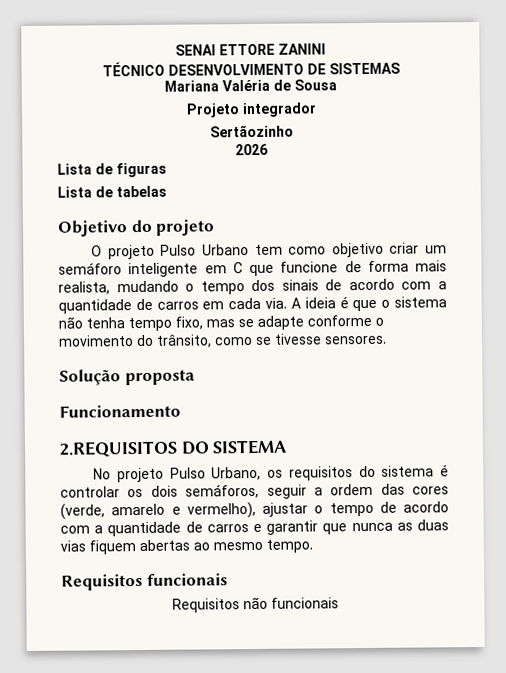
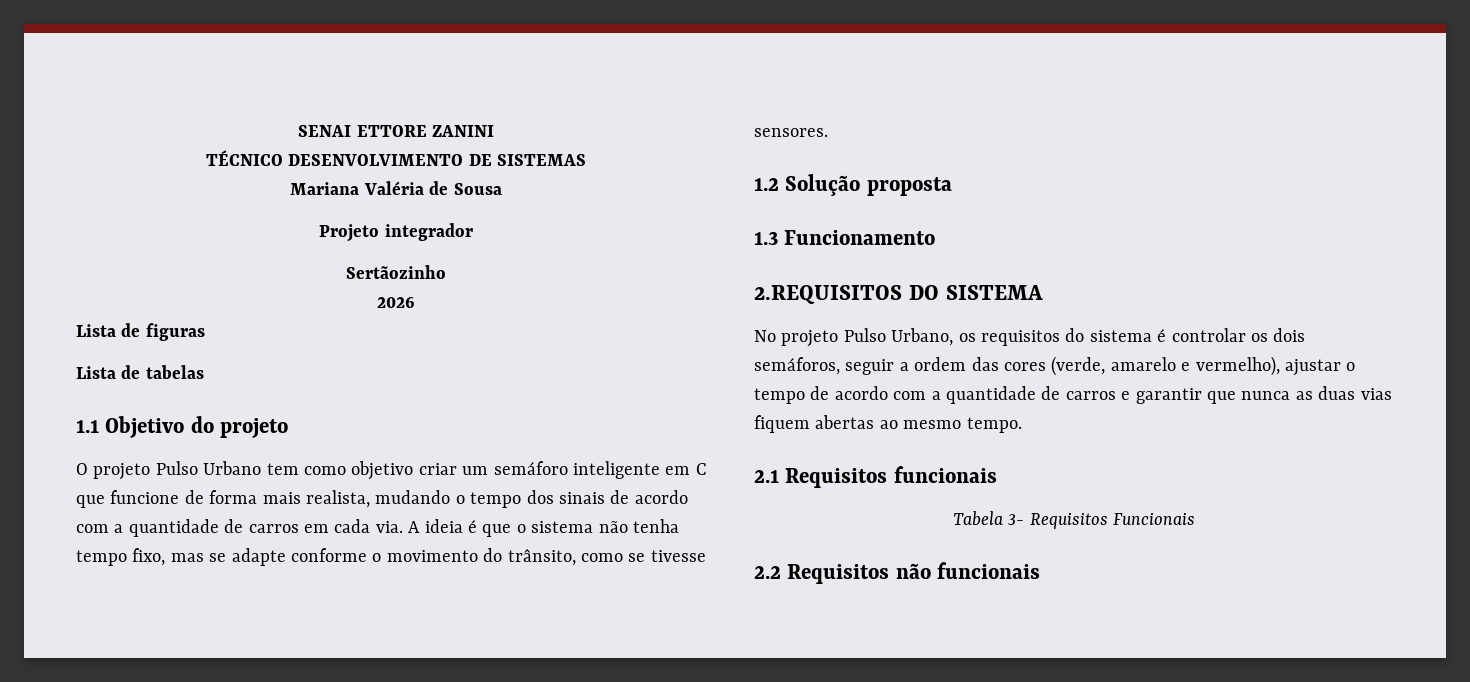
- Objetivo do projeto
+ 1.1 Objetivo do projeto
- Solução proposta
+ 1.2 Solução proposta
- Funcionamento
+ 1.3 Funcionamento
- Requisitos funcionais
+ 2.1 Requisitos funcionais
- Requisitos não funcionais
+ Tabela 3- Requisitos Funcionais
+ 2.2 Requisitos não funcionais

